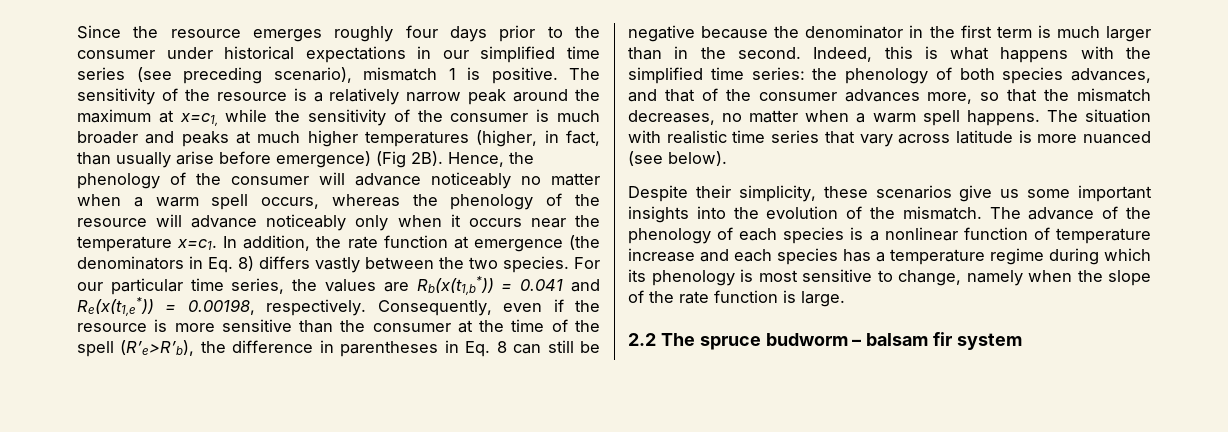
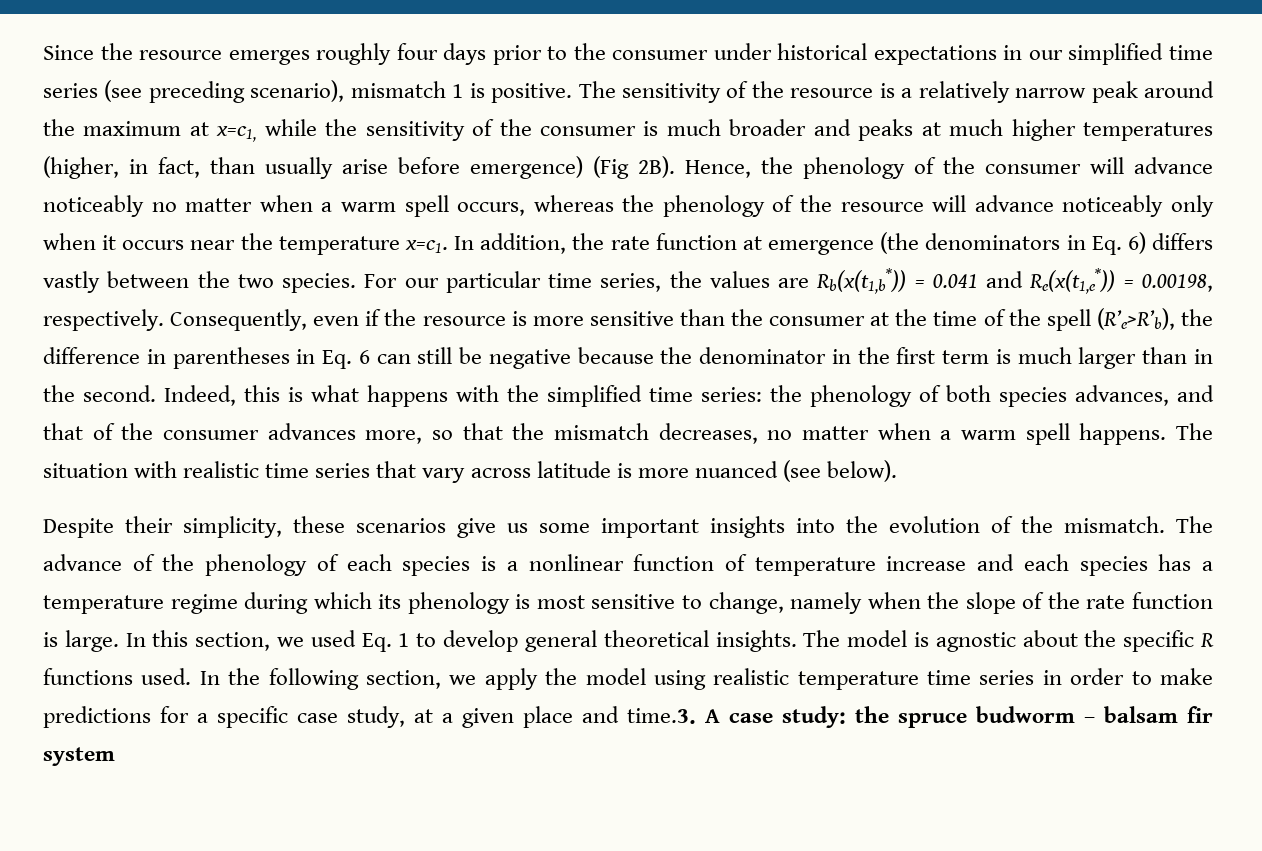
- In addition, the rate function at emergence (the denominators in Eq. 8) differs vastly between the two species.
+ In addition, the rate function at emergence (the denominators in Eq. 6) differs vastly between the two species.
- Consequently, even if the resource is more sensitive than the consumer at the time of the spell (R’e>R’b), the difference in parentheses in Eq. 8 can still be negative because the denominator in the first term is much larger than in the second.
+ Consequently, even if the resource is more sensitive than the consumer at the time of the spell (R’e>R’b), the difference in parentheses in Eq. 6 can still be negative because the denominator in the first term is much larger than in the second.
- The advance of the phenology of each species is a nonlinear function of temperature increase and each species has a temperature regime during which its phenology is most sensitive to change, namely when the slope of the rate function is large.
- 2.2 The spruce budworm – balsam fir system
+ The advance of the phenology of each species is a nonlinear function of temperature increase and each species has a temperature regime during which its phenology is most sensitive to change, namely when the slope of the rate function is large. In this section, we used Eq. 1 to develop general theoretical insights. The model is agnostic about the specific R functions used. In the following section, we apply the model using realistic temperature time series in order to make predictions for a specific case study, at a given place and time.3. A case study: the spruce budworm – balsam fir system

